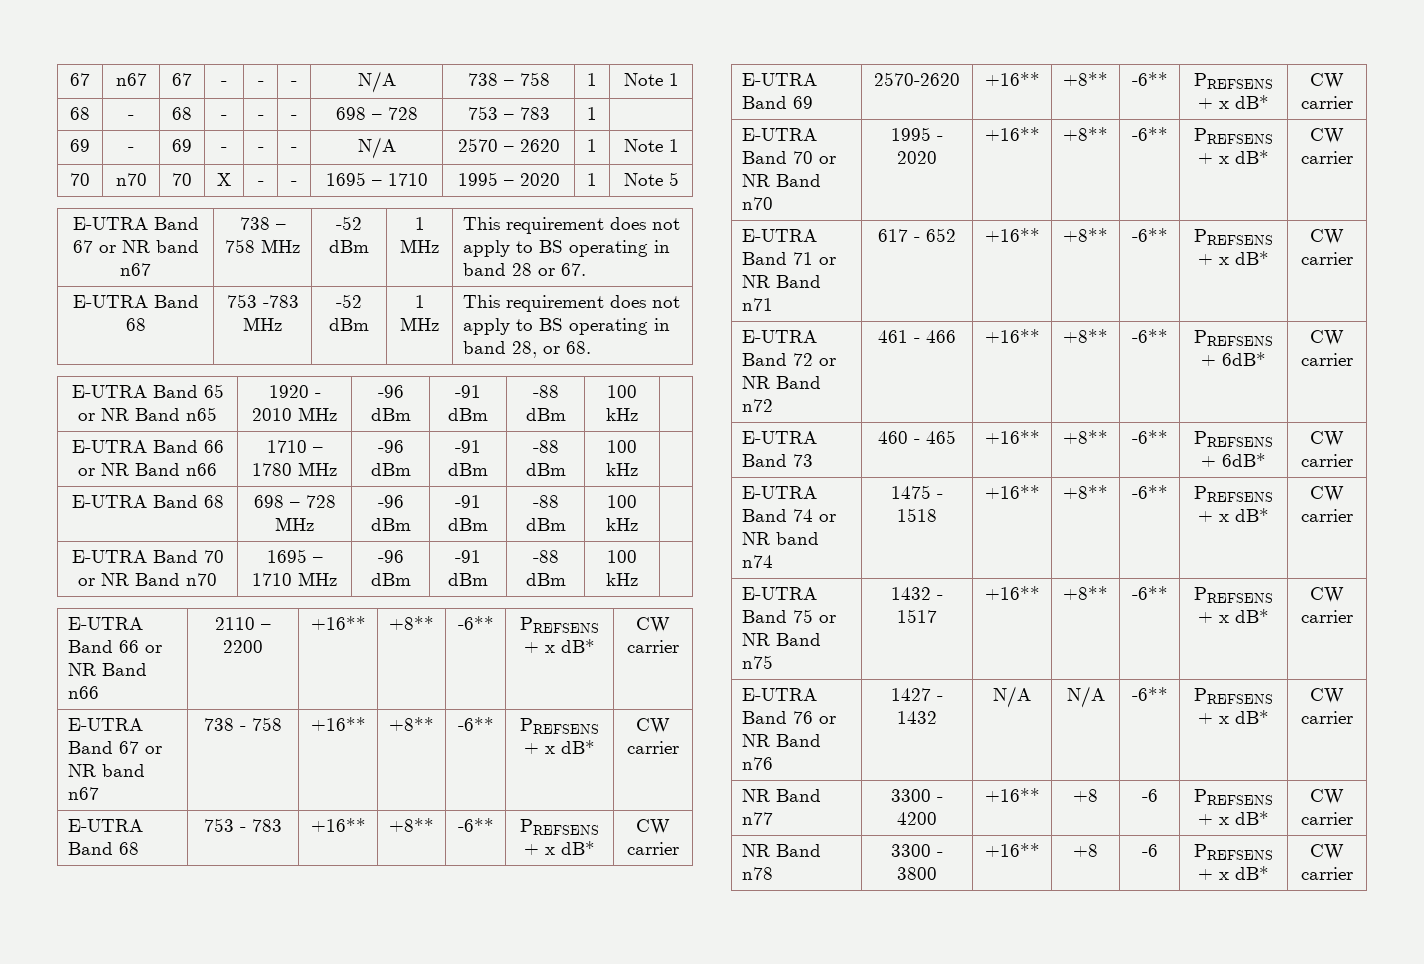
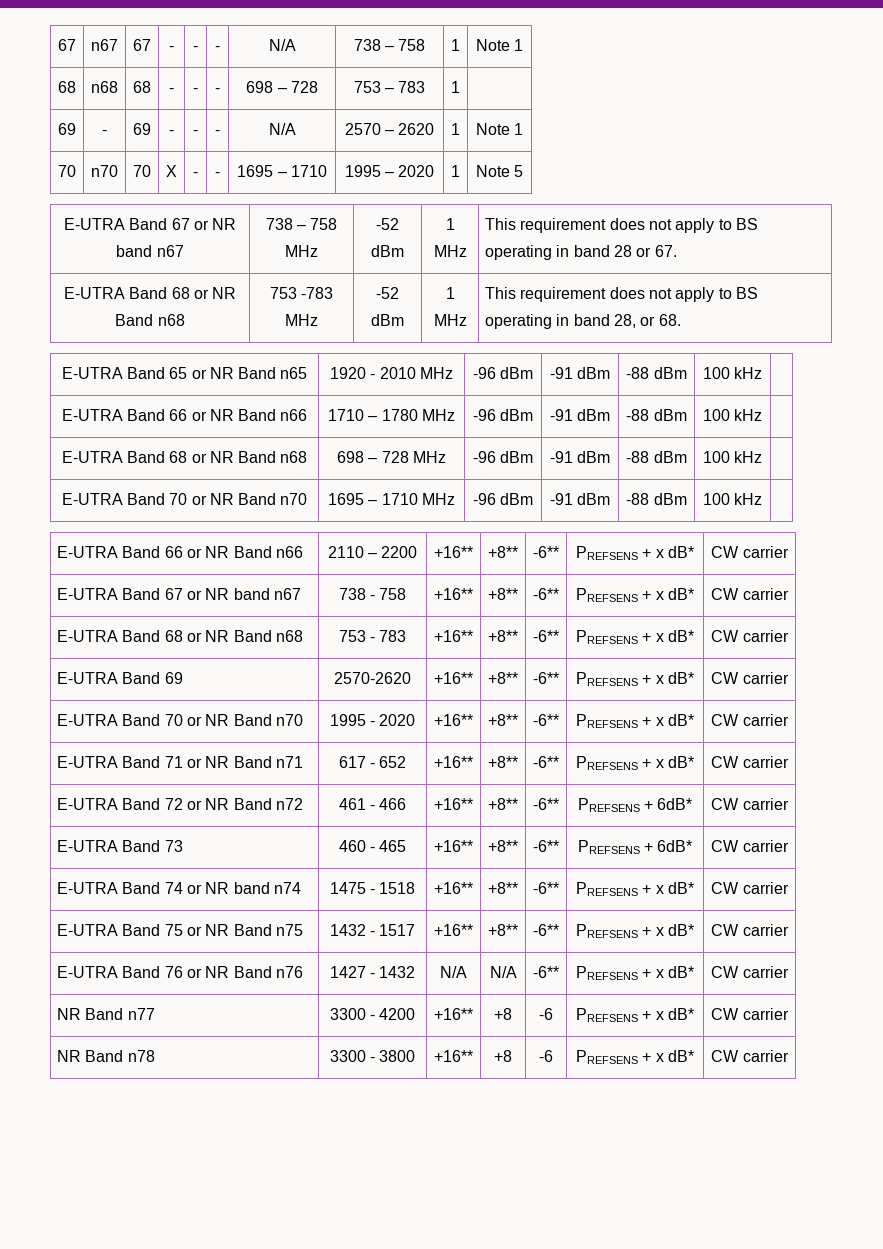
- 68 | - | 68 | - | - | - | 698 – 728 | 753 – 783 | 1 |
+ 68 | n68 | 68 | - | - | - | 698 – 728 | 753 – 783 | 1 |
- E-UTRA Band 68 | 753 -783 MHz | -52 dBm | 1 MHz | This requirement does not apply to BS operating in band 28, or 68.
+ E-UTRA Band 68 or NR Band n68 | 753 -783 MHz | -52 dBm | 1 MHz | This requirement does not apply to BS operating in band 28, or 68.
- E-UTRA Band 68 | 698 – 728 MHz | -96 dBm | -91 dBm | -88 dBm | 100 kHz |
+ E-UTRA Band 68 or NR Band n68 | 698 – 728 MHz | -96 dBm | -91 dBm | -88 dBm | 100 kHz |
- E-UTRA Band 68 | 753 - 783 | +16** | +8** | -6** | PREFSENS + x dB* | CW carrier
+ E-UTRA Band 68 or NR Band n68 | 753 - 783 | +16** | +8** | -6** | PREFSENS + x dB* | CW carrier

